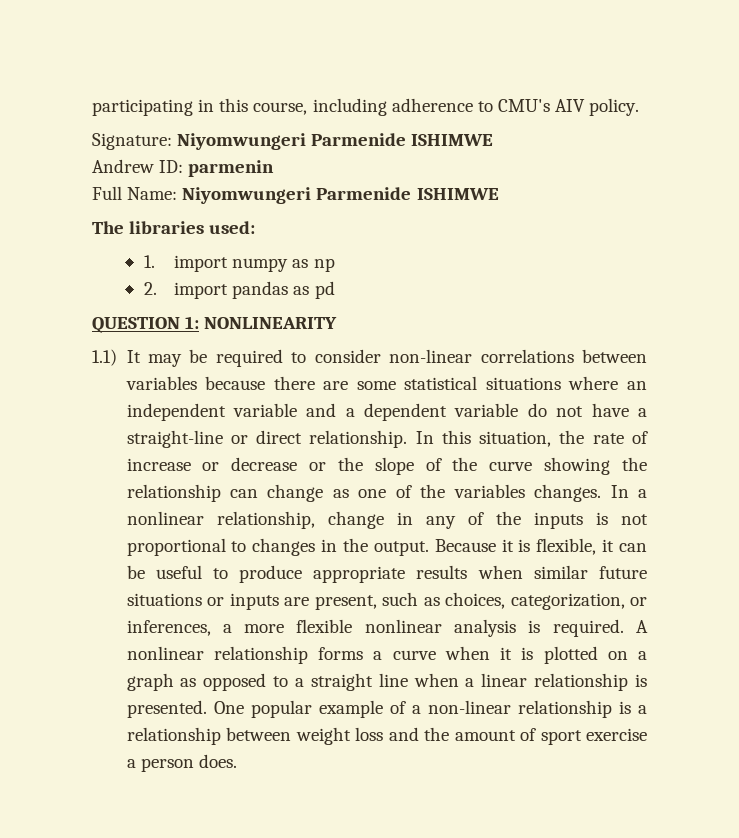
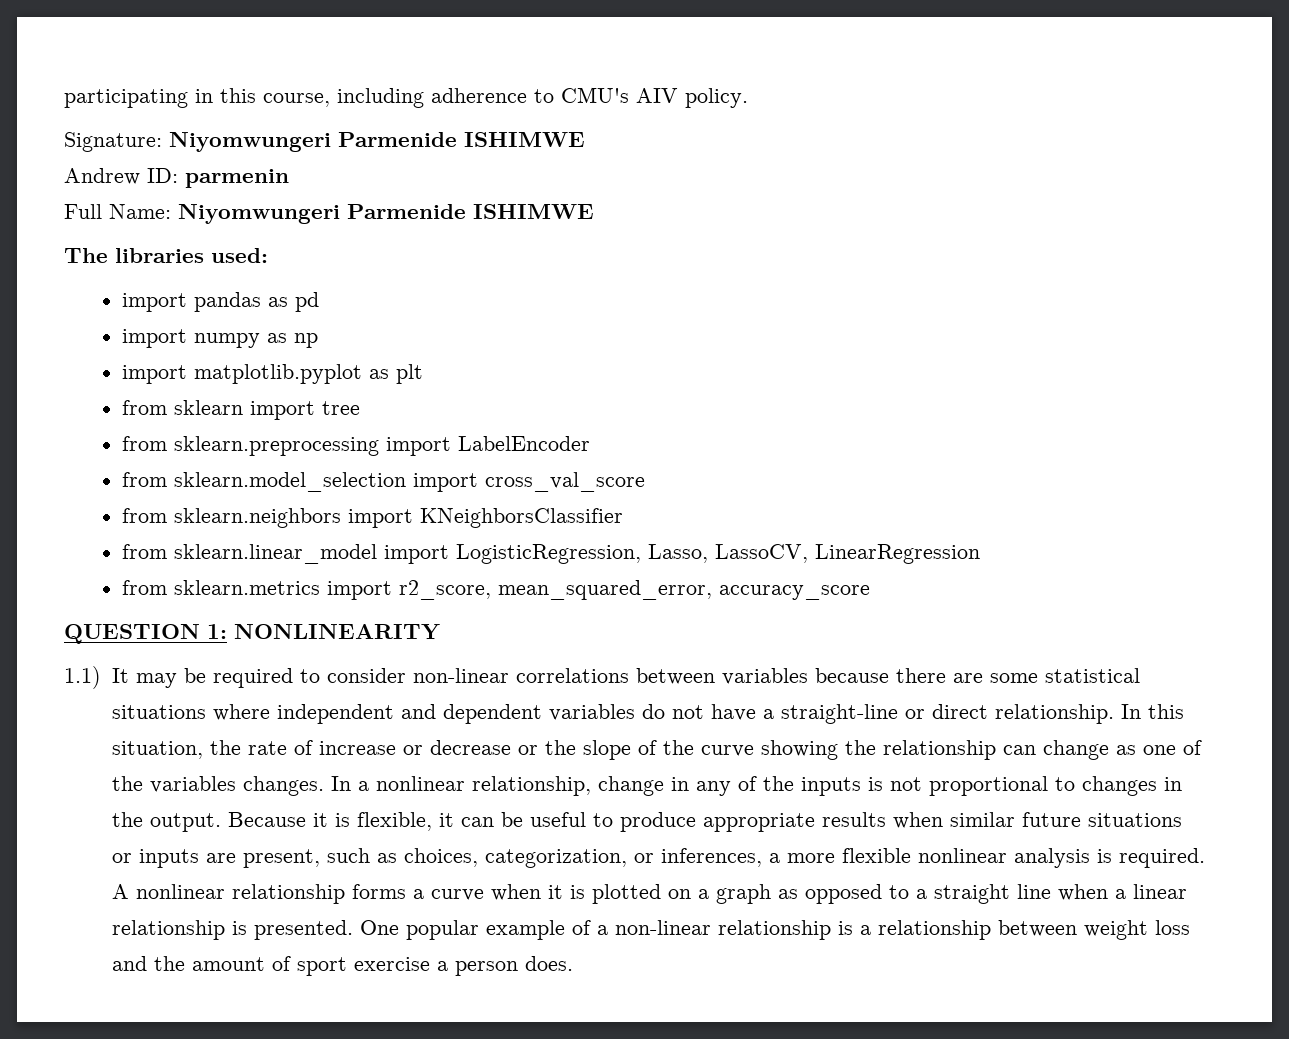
- 1. import numpy as np
+ import pandas as pd
+ import numpy as np
- 2. import pandas as pd
+ import matplotlib.pyplot as plt
+ from sklearn import tree
+ from sklearn.preprocessing import LabelEncoder
+ from sklearn.model_selection import cross_val_score
+ from sklearn.neighbors import KNeighborsClassifier
+ from sklearn.linear_model import LogisticRegression, Lasso, LassoCV, LinearRegression
+ from sklearn.metrics import r2_score, mean_squared_error, accuracy_score
- 1.1) It may be required to consider non-linear correlations between variables because there are some statistical situations where an independent variable and a dependent variable do not have a straight-line or direct relationship.
+ 1.1) It may be required to consider non-linear correlations between variables because there are some statistical situations where independent and dependent variables do not have a straight-line or direct relationship.

